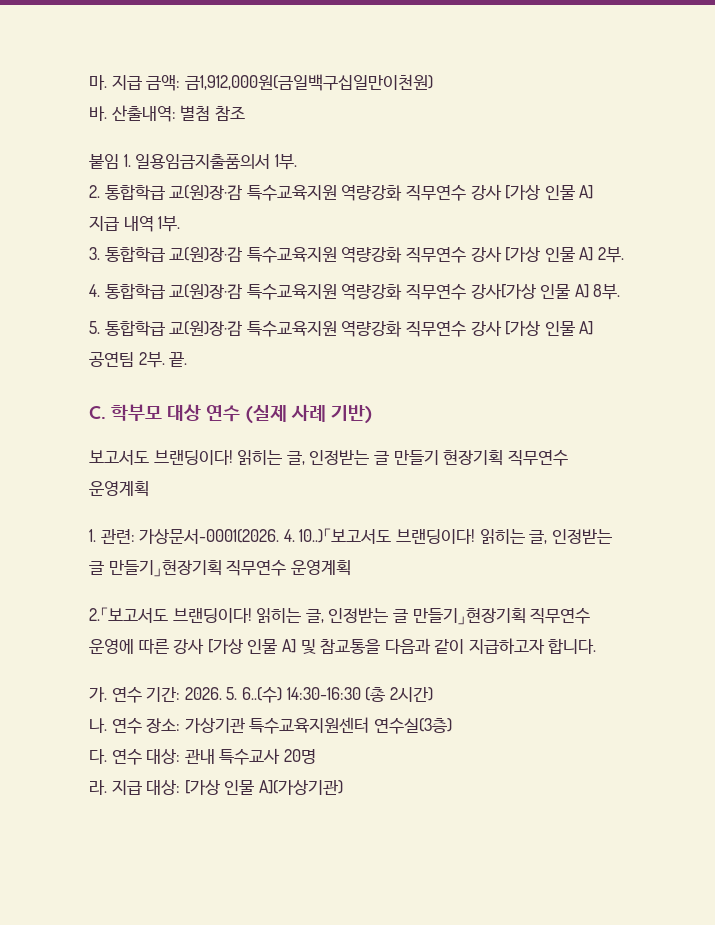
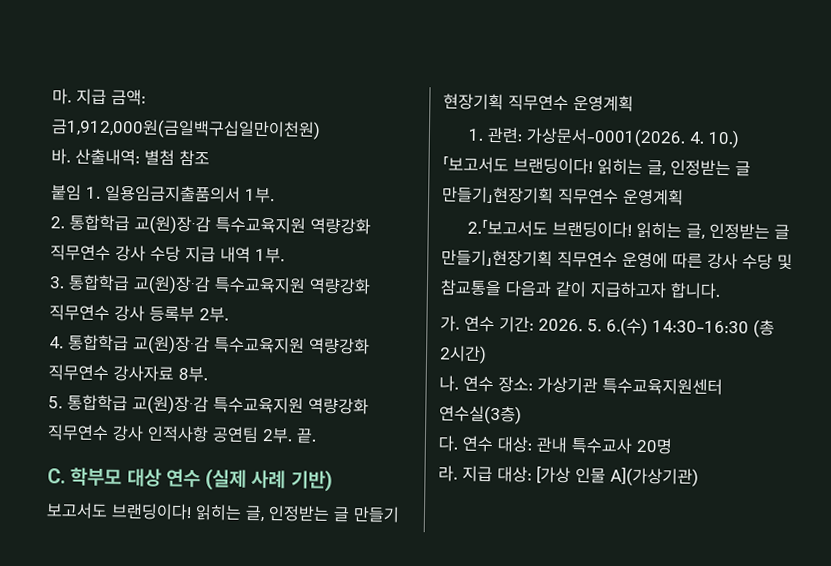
- 2. 통합학급 교(원)장·감 특수교육지원 역량강화 직무연수 강사 [가상 인물 A] 지급 내역 1부.
+ 2. 통합학급 교(원)장·감 특수교육지원 역량강화 직무연수 강사 수당 지급 내역 1부.
- 3. 통합학급 교(원)장·감 특수교육지원 역량강화 직무연수 강사 [가상 인물 A] 2부.
+ 3. 통합학급 교(원)장·감 특수교육지원 역량강화 직무연수 강사 등록부 2부.
- 4. 통합학급 교(원)장·감 특수교육지원 역량강화 직무연수 강사[가상 인물 A] 8부.
+ 4. 통합학급 교(원)장·감 특수교육지원 역량강화 직무연수 강사자료 8부.
- 5. 통합학급 교(원)장·감 특수교육지원 역량강화 직무연수 강사 [가상 인물 A] 공연팀 2부.
+ 5. 통합학급 교(원)장·감 특수교육지원 역량강화 직무연수 강사 인적사항 공연팀 2부.
- 4. 10..)「보고서도 브랜딩이다!
+ 4. 10.)「보고서도 브랜딩이다!
- 읽히는 글, 인정받는 글 만들기」현장기획 직무연수 운영에 따른 강사 [가상 인물 A] 및 참교통을 다음과 같이 지급하고자 합니다.
+ 읽히는 글, 인정받는 글 만들기」현장기획 직무연수 운영에 따른 강사 수당 및 참교통을 다음과 같이 지급하고자 합니다.
- 5. 6..(수) 14:30-16:30 (총 2시간)
+ 5. 6.(수) 14:30-16:30 (총 2시간)

